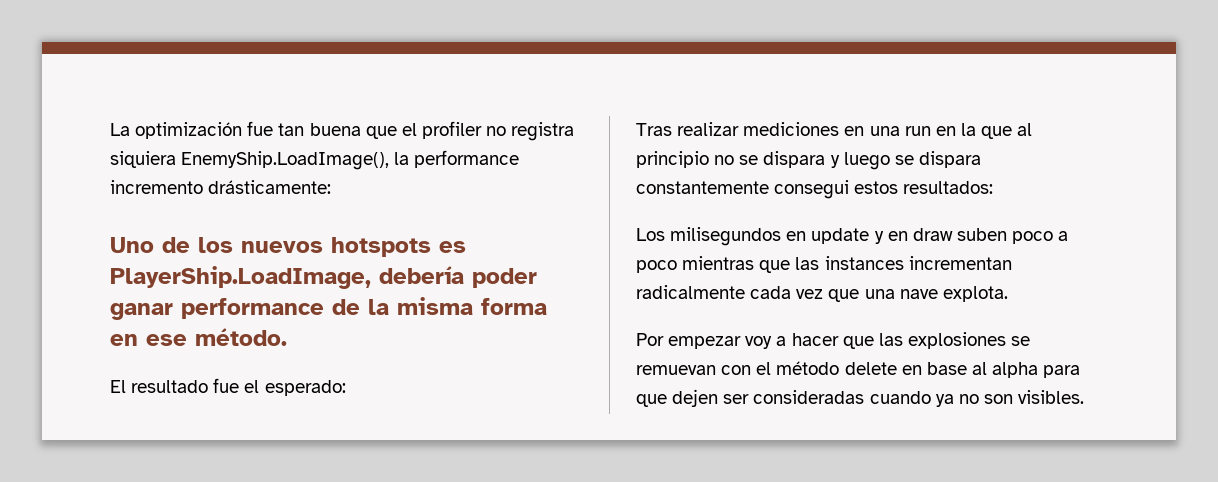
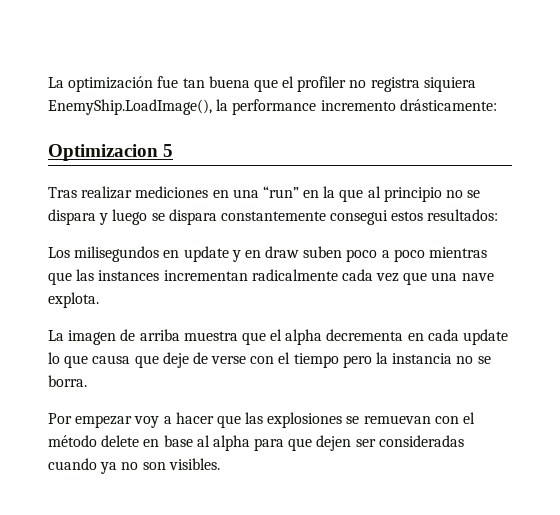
- Uno de los nuevos hotspots es PlayerShip.LoadImage, debería poder ganar performance de la misma forma en ese método.
- El resultado fue el esperado:
+ Optimizacion 5
- Tras realizar mediciones en una run en la que al principio no se dispara y luego se dispara constantemente consegui estos resultados:
+ Tras realizar mediciones en una “run” en la que al principio no se dispara y luego se dispara constantemente consegui estos resultados:
+ La imagen de arriba muestra que el alpha decrementa en cada update lo que causa que deje de verse con el tiempo pero la instancia no se borra.

